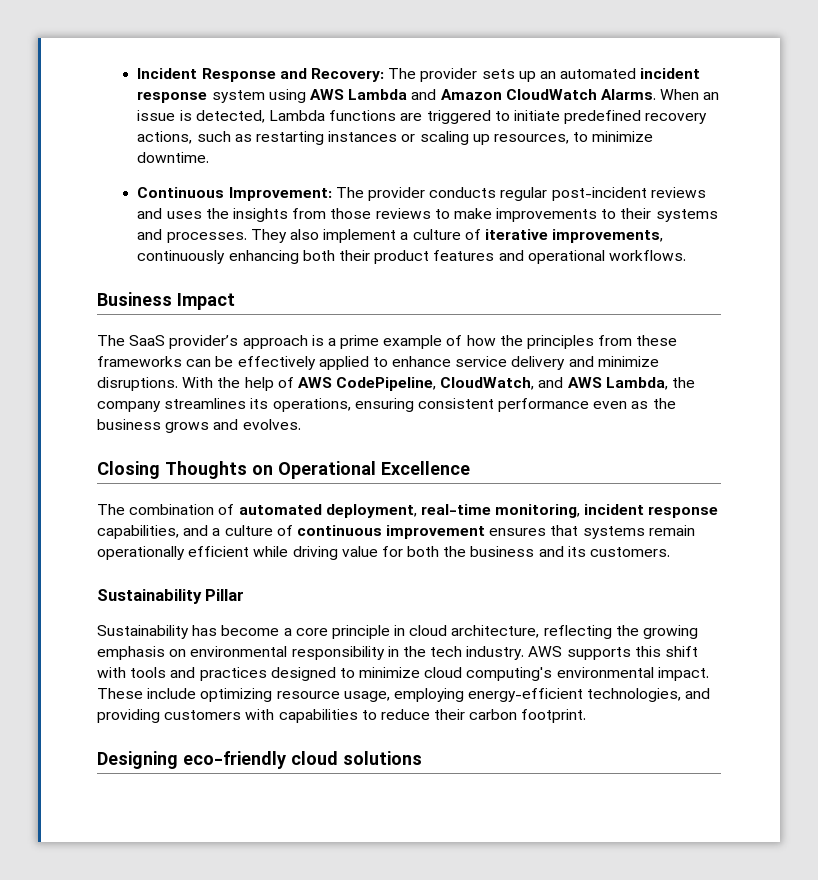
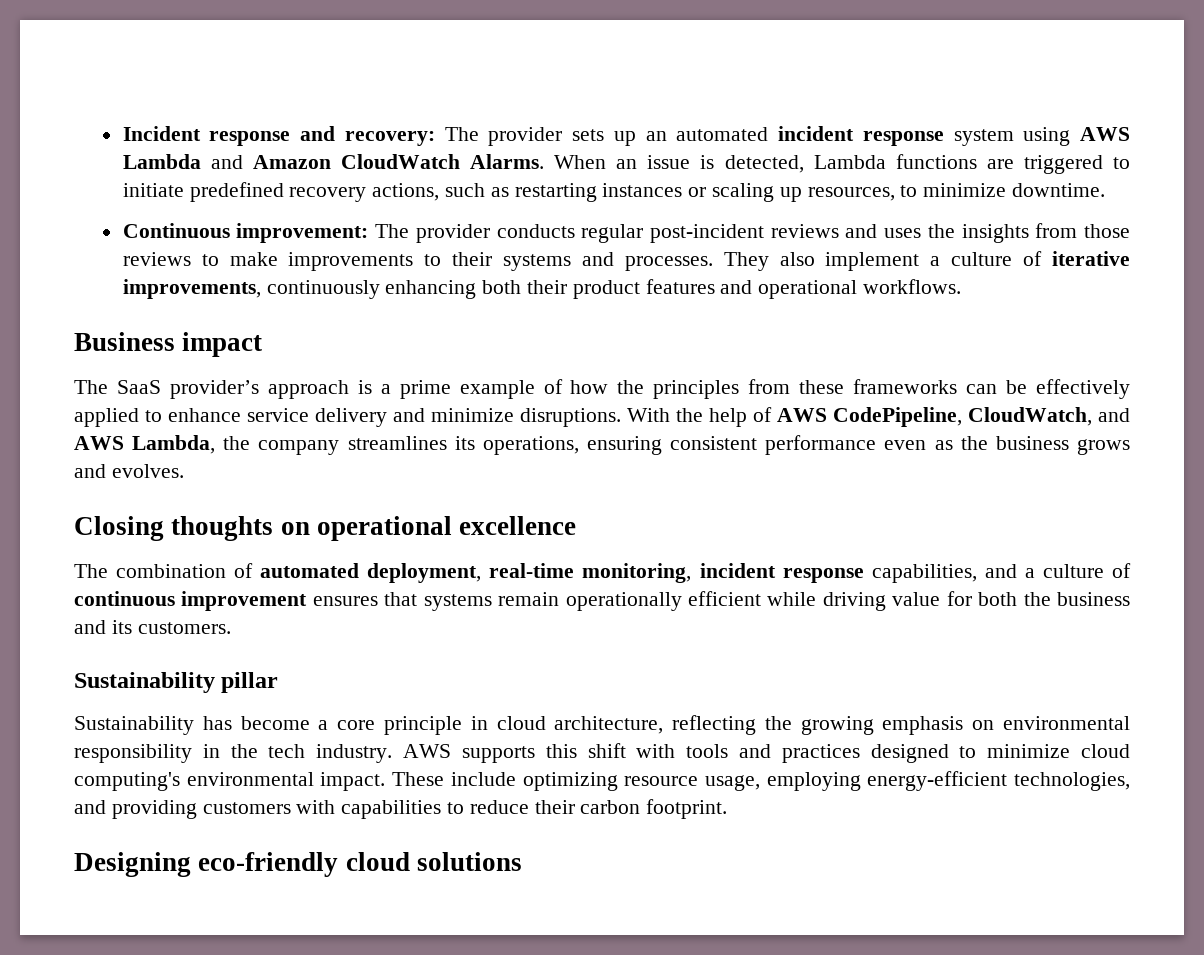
- Incident Response and Recovery: The provider sets up an automated incident response system using AWS Lambda and Amazon CloudWatch Alarms.
+ Incident response and recovery: The provider sets up an automated incident response system using AWS Lambda and Amazon CloudWatch Alarms.
- Continuous Improvement: The provider conducts regular post-incident reviews and uses the insights from those reviews to make improvements to their systems and processes.
+ Continuous improvement: The provider conducts regular post-incident reviews and uses the insights from those reviews to make improvements to their systems and processes.
- Business Impact
+ Business impact
- Closing Thoughts on Operational Excellence
+ Closing thoughts on operational excellence
- Sustainability Pillar
+ Sustainability pillar

